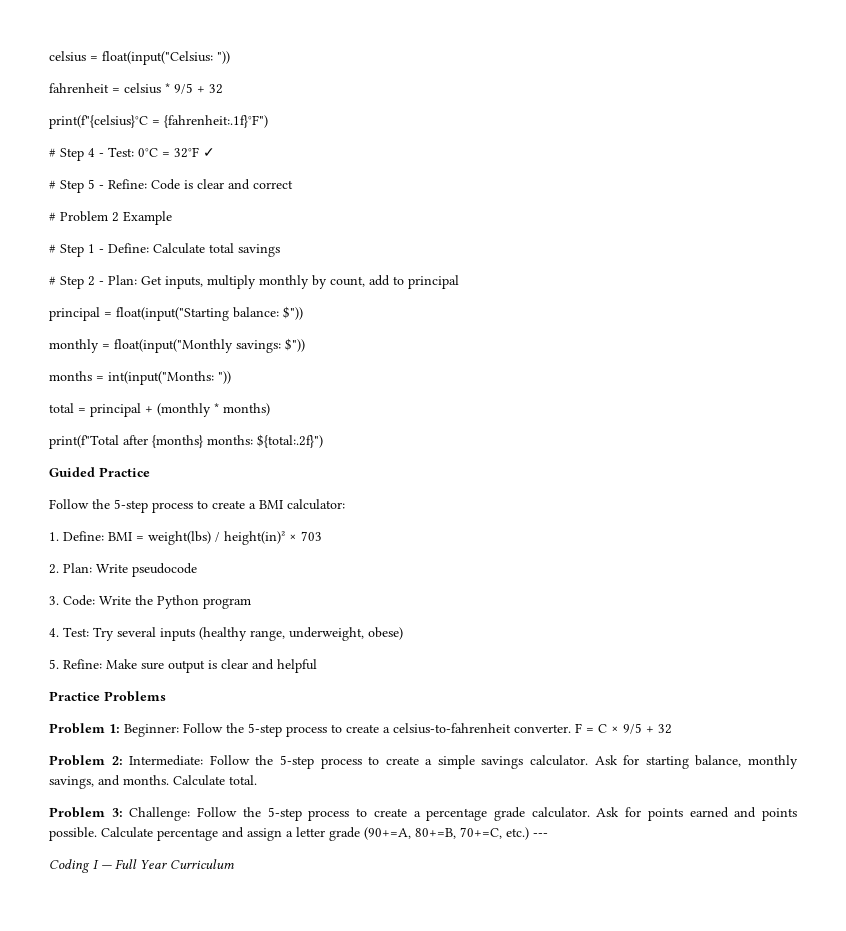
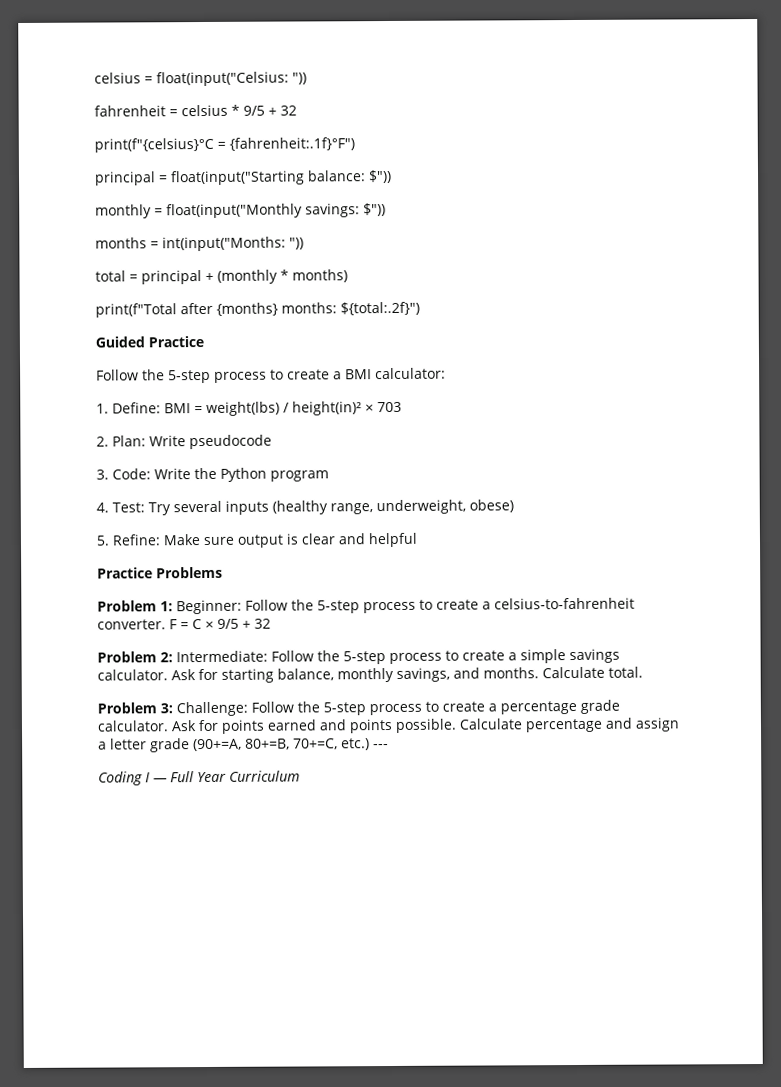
- # Step 4 - Test: 0°C = 32°F ✓
- # Step 5 - Refine: Code is clear and correct
- # Problem 2 Example
- # Step 1 - Define: Calculate total savings
- # Step 2 - Plan: Get inputs, multiply monthly by count, add to principal

